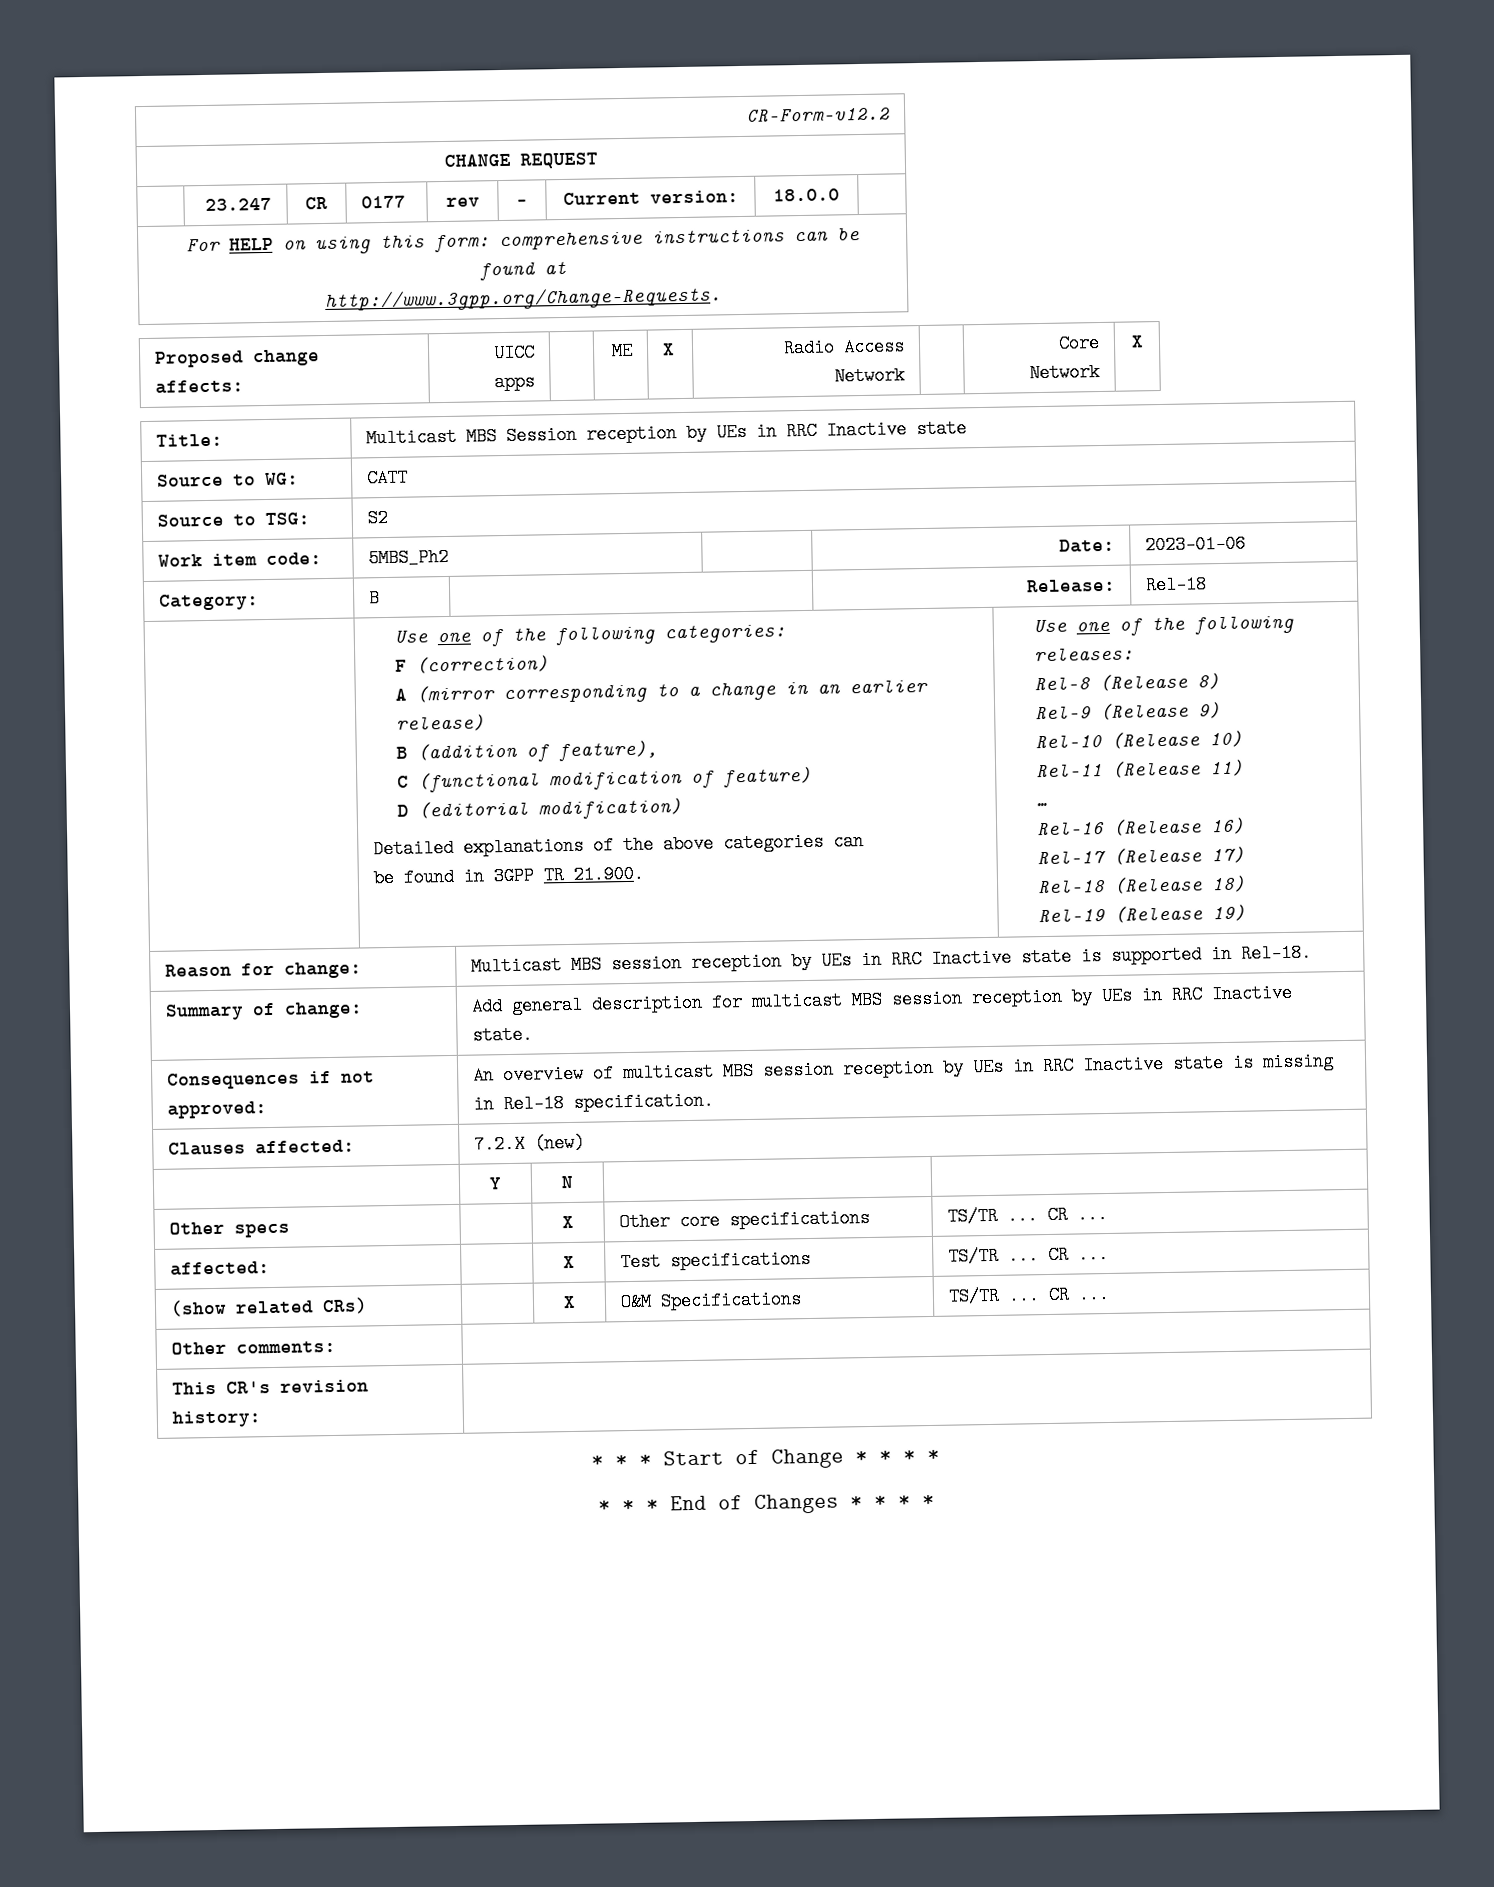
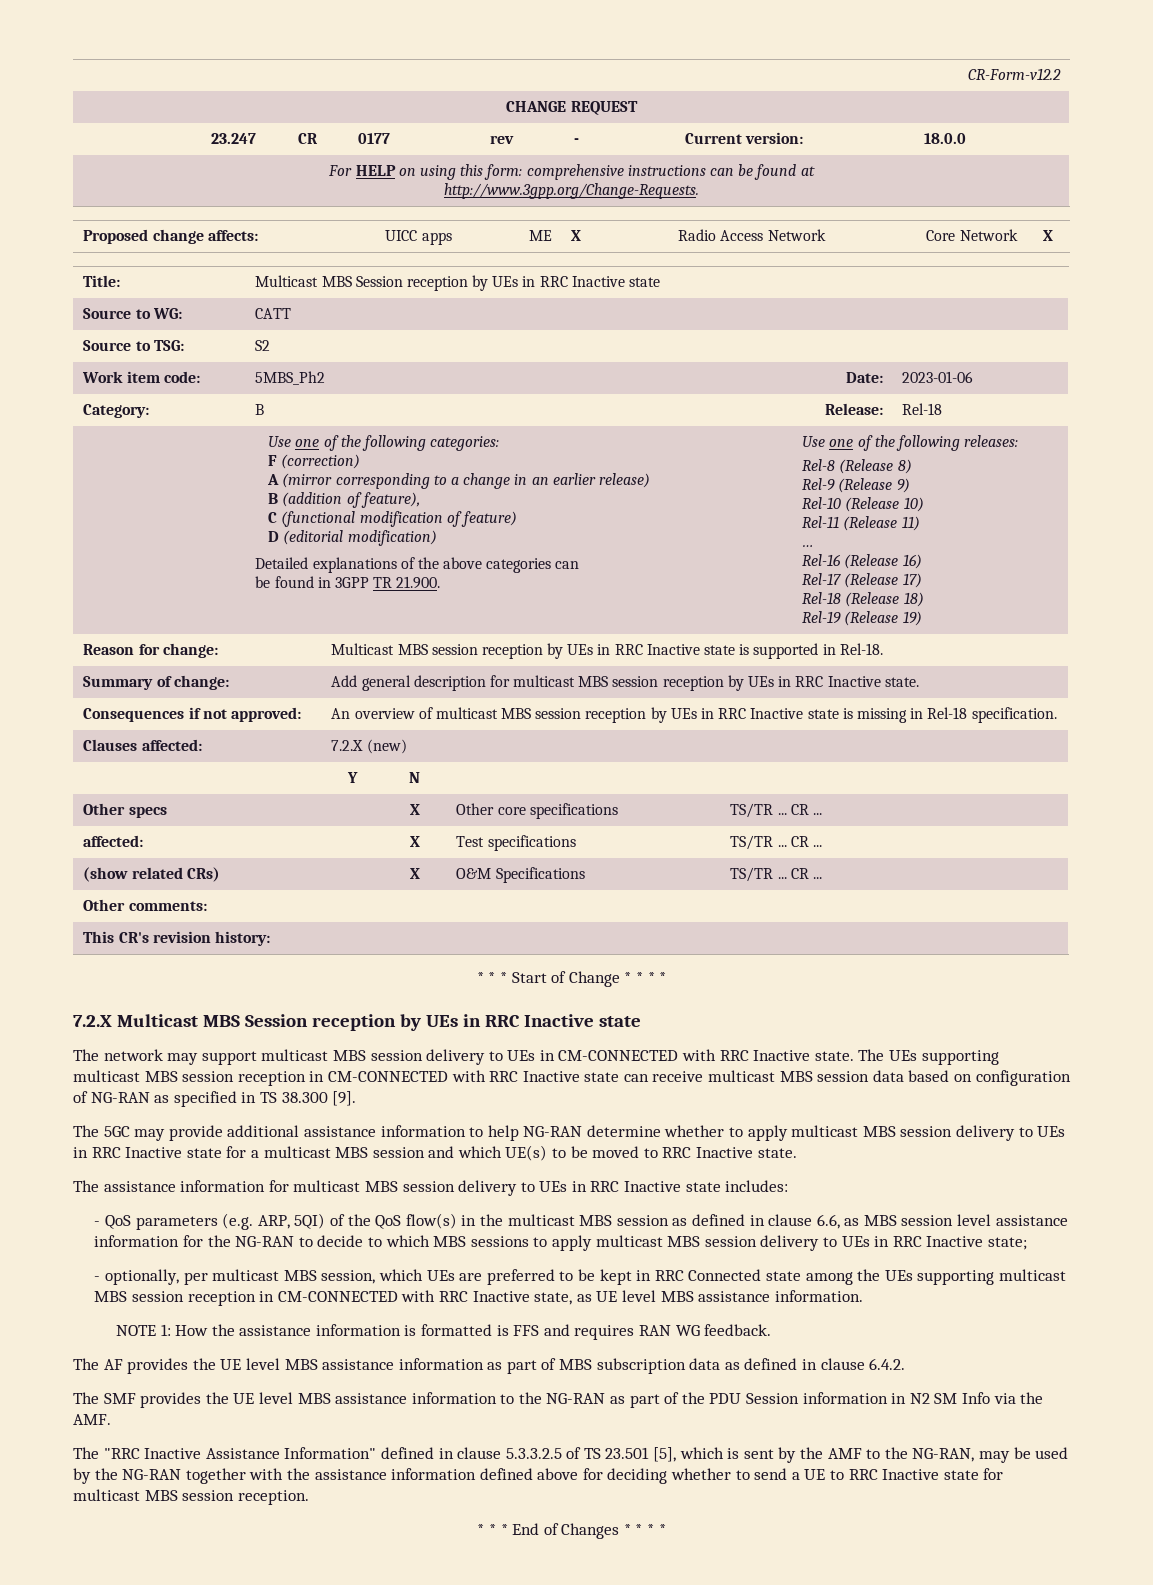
+ 7.2.X Multicast MBS Session reception by UEs in RRC Inactive state
+ The network may support multicast MBS session delivery to UEs in CM-CONNECTED with RRC Inactive state. The UEs supporting multicast MBS session reception in CM-CONNECTED with RRC Inactive state can receive multicast MBS session data based on configuration of NG-RAN as specified in TS 38.300 [9].
+ The 5GC may provide additional assistance information to help NG-RAN determine whether to apply multicast MBS session delivery to UEs in RRC Inactive state for a multicast MBS session and which UE(s) to be moved to RRC Inactive state.
+ The assistance information for multicast MBS session delivery to UEs in RRC Inactive state includes:
+ - QoS parameters (e.g. ARP, 5QI) of the QoS flow(s) in the multicast MBS session as defined in clause 6.6, as MBS session level assistance information for the NG-RAN to decide to which MBS sessions to apply multicast MBS session delivery to UEs in RRC Inactive state;
+ - optionally, per multicast MBS session, which UEs are preferred to be kept in RRC Connected state among the UEs supporting multicast MBS session reception in CM-CONNECTED with RRC Inactive state, as UE level MBS assistance information.
+ NOTE 1: How the assistance information is formatted is FFS and requires RAN WG feedback.
+ The AF provides the UE level MBS assistance information as part of MBS subscription data as defined in clause 6.4.2.
+ The SMF provides the UE level MBS assistance information to the NG-RAN as part of the PDU Session information in N2 SM Info via the AMF.
+ The "RRC Inactive Assistance Information" defined in clause 5.3.3.2.5 of TS 23.501 [5], which is sent by the AMF to the NG-RAN, may be used by the NG-RAN together with the assistance information defined above for deciding whether to send a UE to RRC Inactive state for multicast MBS session reception.

